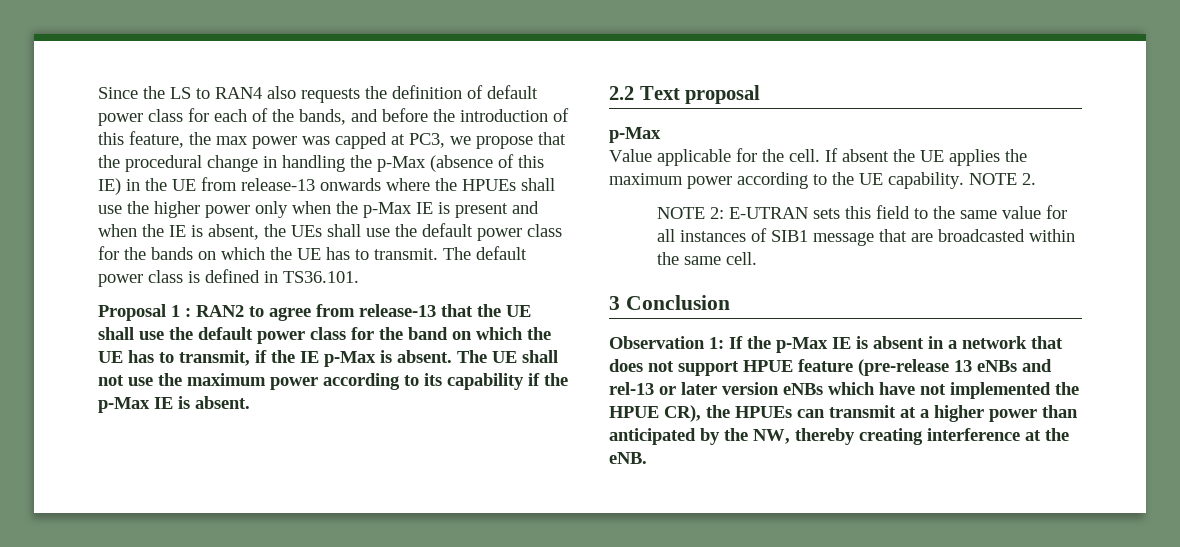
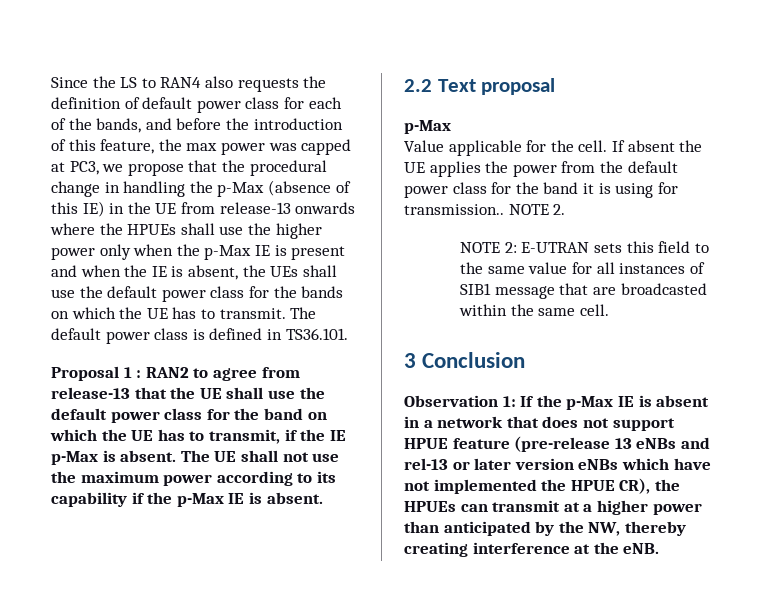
- If absent the UE applies the maximum power according to the UE capability.
+ If absent the UE applies the power from the default power class for the band it is using for transmission..

